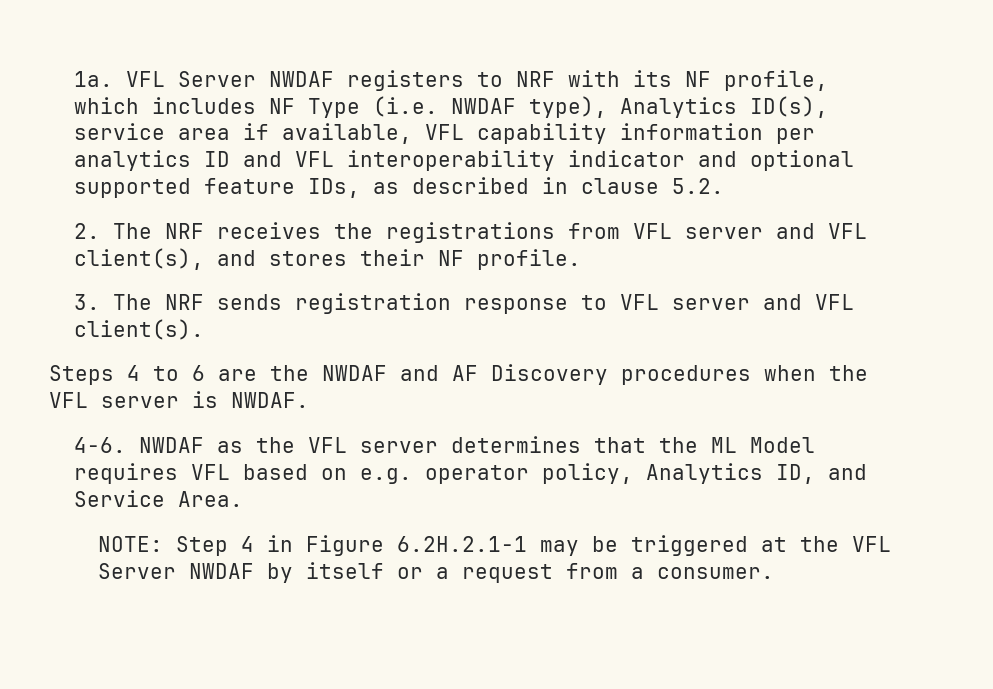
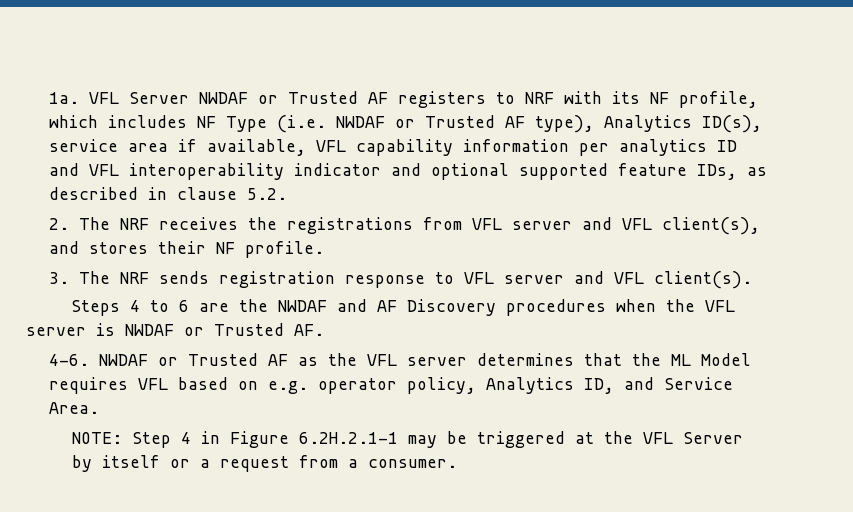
- VFL Server NWDAF registers to NRF with its NF profile, which includes NF Type (i.e. NWDAF type), Analytics ID(s), service area if available, VFL capability information per analytics ID and VFL interoperability indicator and optional supported feature IDs, as described in clause 5.2.
+ VFL Server NWDAF or Trusted AF registers to NRF with its NF profile, which includes NF Type (i.e. NWDAF or Trusted AF type), Analytics ID(s), service area if available, VFL capability information per analytics ID and VFL interoperability indicator and optional supported feature IDs, as described in clause 5.2.
- Steps 4 to 6 are the NWDAF and AF Discovery procedures when the VFL server is NWDAF.
+ Steps 4 to 6 are the NWDAF and AF Discovery procedures when the VFL server is NWDAF or Trusted AF.
- NWDAF as the VFL server determines that the ML Model requires VFL based on e.g. operator policy, Analytics ID, and Service Area.
+ NWDAF or Trusted AF as the VFL server determines that the ML Model requires VFL based on e.g. operator policy, Analytics ID, and Service Area.
- NOTE: Step 4 in Figure 6.2H.2.1-1 may be triggered at the VFL Server NWDAF by itself or a request from a consumer.
+ NOTE: Step 4 in Figure 6.2H.2.1-1 may be triggered at the VFL Server by itself or a request from a consumer.

